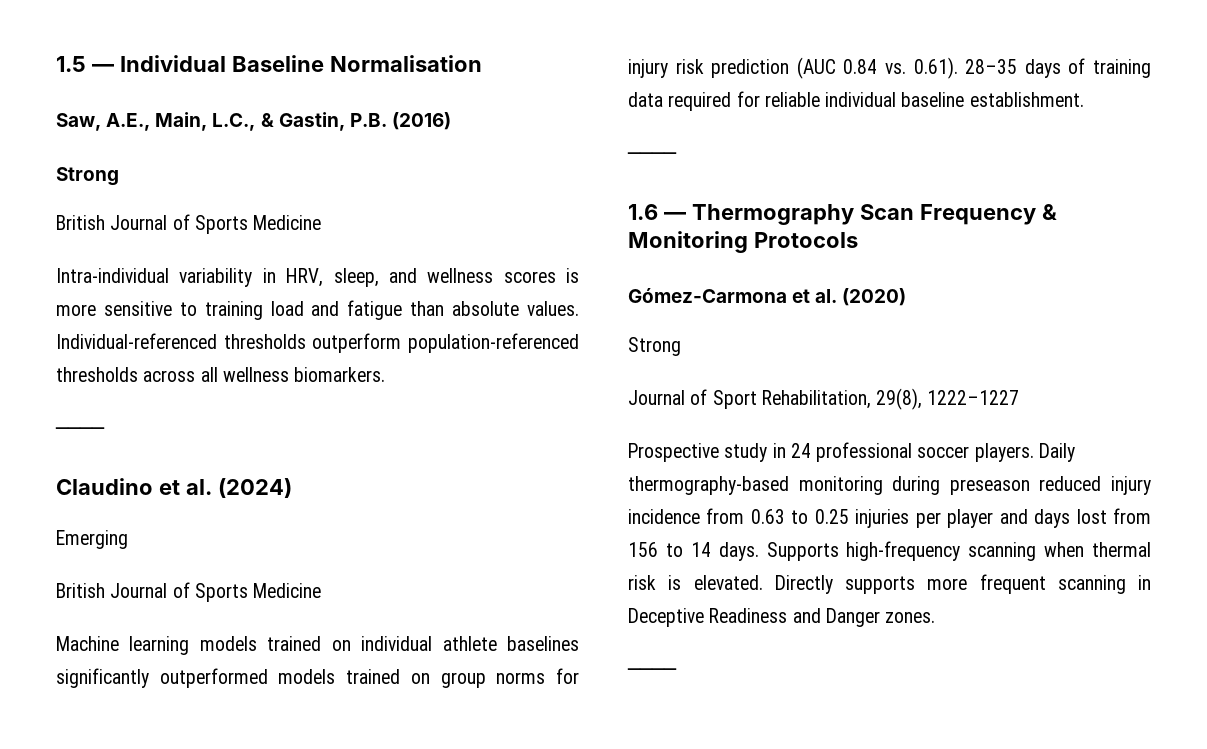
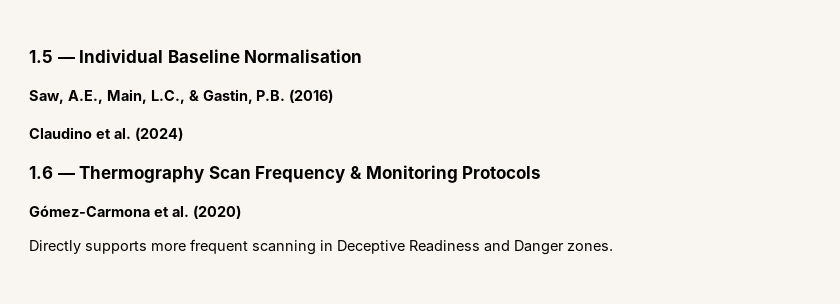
  Saw, A.E., Main, L.C., & Gastin, P.B. (2016)
- Strong
- British Journal of Sports Medicine
- Intra-individual variability in HRV, sleep, and wellness scores is more sensitive to training load and fatigue than absolute values. Individual-referenced thresholds outperform population-referenced thresholds across all wellness biomarkers.
- ────
  Claudino et al. (2024)
- Emerging
- British Journal of Sports Medicine
- Machine learning models trained on individual athlete baselines significantly outperformed models trained on group norms for injury risk prediction (AUC 0.84 vs. 0.61). 28–35 days of training data required for reliable individual baseline establishment.
- ────
  Gómez-Carmona et al. (2020)
- Strong
- Journal of Sport Rehabilitation, 29(8), 1222–1227
- Prospective study in 24 professional soccer players. Daily thermography-based monitoring during preseason reduced injury incidence from 0.63 to 0.25 injuries per player and days lost from 156 to 14 days. Supports high-frequency scanning when thermal risk is elevated. Directly supports more frequent scanning in Deceptive Readiness and Danger zones.
- ────
+ Directly supports more frequent scanning in Deceptive Readiness and Danger zones.

